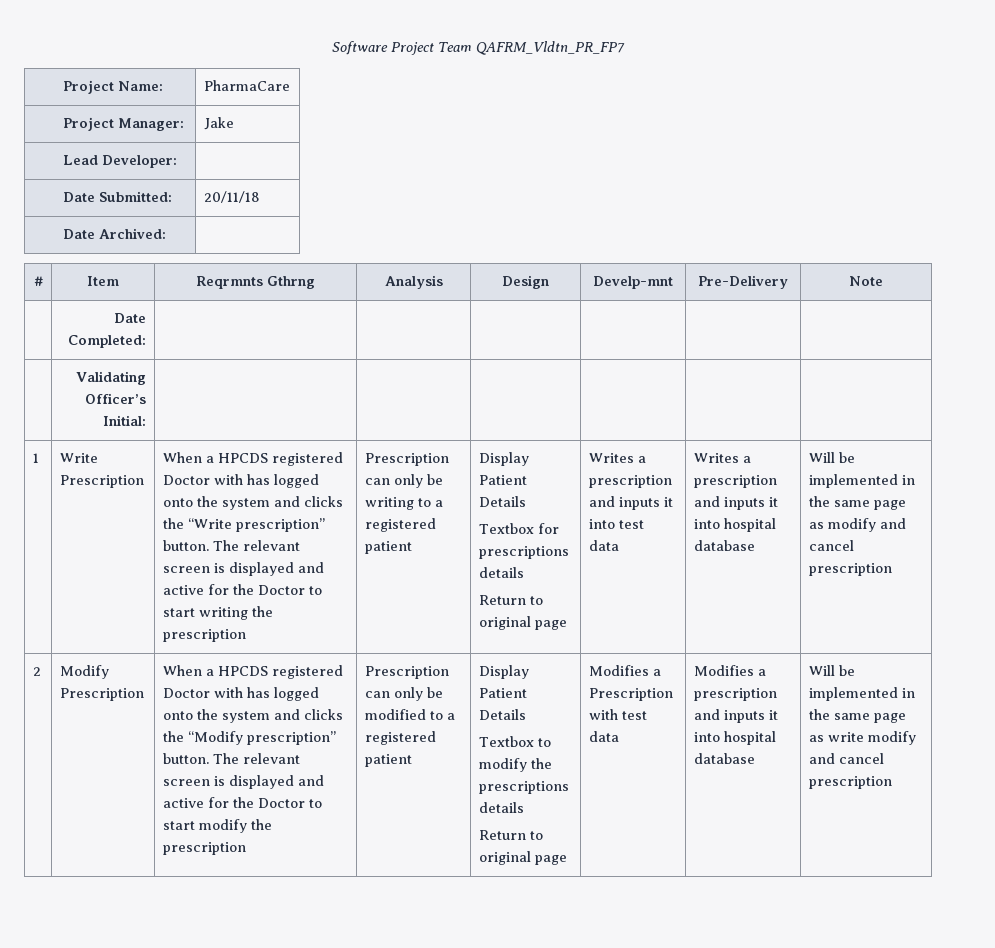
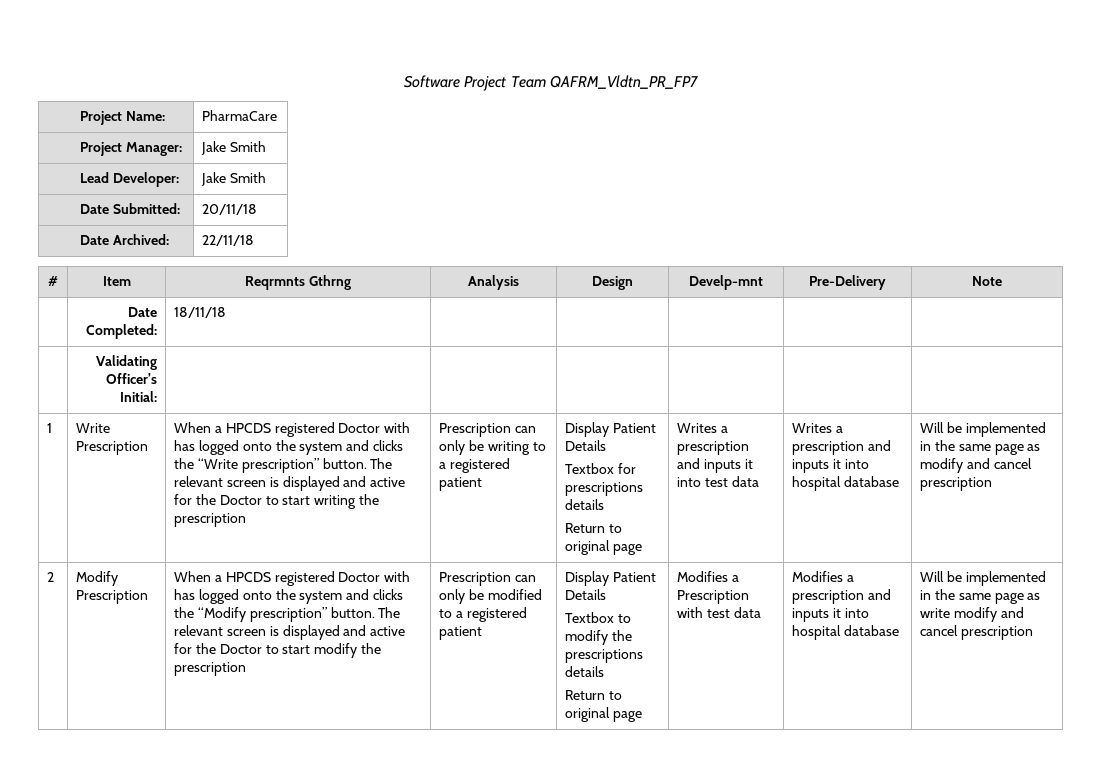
- Project Manager: | Jake
+ Project Manager: | Jake Smith
- Lead Developer: |
+ Lead Developer: | Jake Smith
- Date Archived: |
+ Date Archived: | 22/11/18
- | Date Completed: | | | | | |
+ | Date Completed: | 18/11/18 | | | | |

